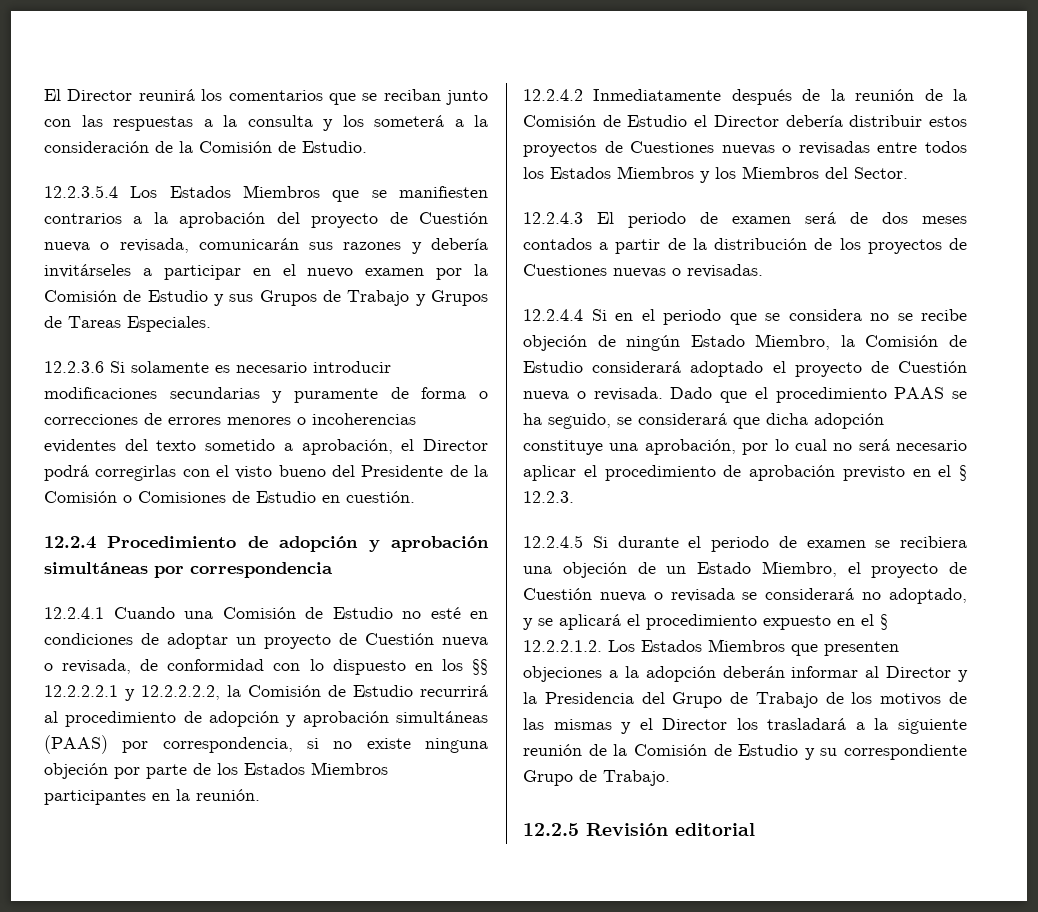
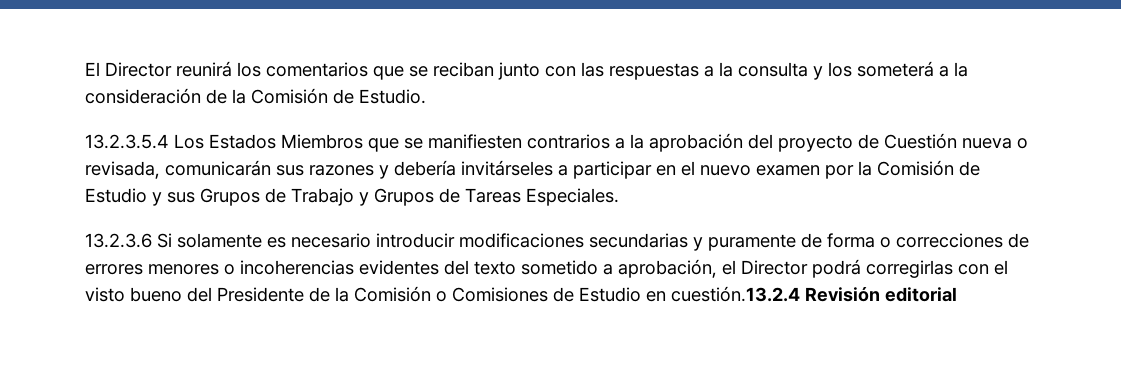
- 12.2.3.5.4 Los Estados Miembros que se manifiesten contrarios a la aprobación del proyecto de Cuestión nueva o revisada, comunicarán sus razones y debería invitárseles a participar en el nuevo examen por la Comisión de Estudio y sus Grupos de Trabajo y Grupos de Tareas Especiales.
+ 13.2.3.5.4 Los Estados Miembros que se manifiesten contrarios a la aprobación del proyecto de Cuestión nueva o revisada, comunicarán sus razones y debería invitárseles a participar en el nuevo examen por la Comisión de Estudio y sus Grupos de Trabajo y Grupos de Tareas Especiales.
- 12.2.3.6 Si solamente es necesario introducir modificaciones secundarias y puramente de forma o correcciones de errores menores o incoherencias evidentes del texto sometido a aprobación, el Director podrá corregirlas con el visto bueno del Presidente de la Comisión o Comisiones de Estudio en cuestión.
- 12.2.4 Procedimiento de adopción y aprobación simultáneas por correspondencia
- 12.2.4.1 Cuando una Comisión de Estudio no esté en condiciones de adoptar un proyecto de Cuestión nueva o revisada, de conformidad con lo dispuesto en los §§ 12.2.2.2.1 y 12.2.2.2.2, la Comisión de Estudio recurrirá al procedimiento de adopción y aprobación simultáneas (PAAS) por correspondencia, si no existe ninguna objeción por parte de los Estados Miembros participantes en la reunión.
- 12.2.4.2 Inmediatamente después de la reunión de la Comisión de Estudio el Director debería distribuir estos proyectos de Cuestiones nuevas o revisadas entre todos los Estados Miembros y los Miembros del Sector.
- 12.2.4.3 El periodo de examen será de dos meses contados a partir de la distribución de los proyectos de Cuestiones nuevas o revisadas.
- 12.2.4.4 Si en el periodo que se considera no se recibe objeción de ningún Estado Miembro, la Comisión de Estudio considerará adoptado el proyecto de Cuestión nueva o revisada. Dado que el procedimiento PAAS se ha seguido, se considerará que dicha adopción constituye una aprobación, por lo cual no será necesario aplicar el procedimiento de aprobación previsto en el § 12.2.3.
- 12.2.4.5 Si durante el periodo de examen se recibiera una objeción de un Estado Miembro, el proyecto de Cuestión nueva o revisada se considerará no adoptado, y se aplicará el procedimiento expuesto en el § 12.2.2.1.2. Los Estados Miembros que presenten objeciones a la adopción deberán informar al Director y la Presidencia del Grupo de Trabajo de los motivos de las mismas y el Director los trasladará a la siguiente reunión de la Comisión de Estudio y su correspondiente Grupo de Trabajo.
- 12.2.5 Revisión editorial
+ 13.2.3.6 Si solamente es necesario introducir modificaciones secundarias y puramente de forma o correcciones de errores menores o incoherencias evidentes del texto sometido a aprobación, el Director podrá corregirlas con el visto bueno del Presidente de la Comisión o Comisiones de Estudio en cuestión.13.2.4 Revisión editorial

